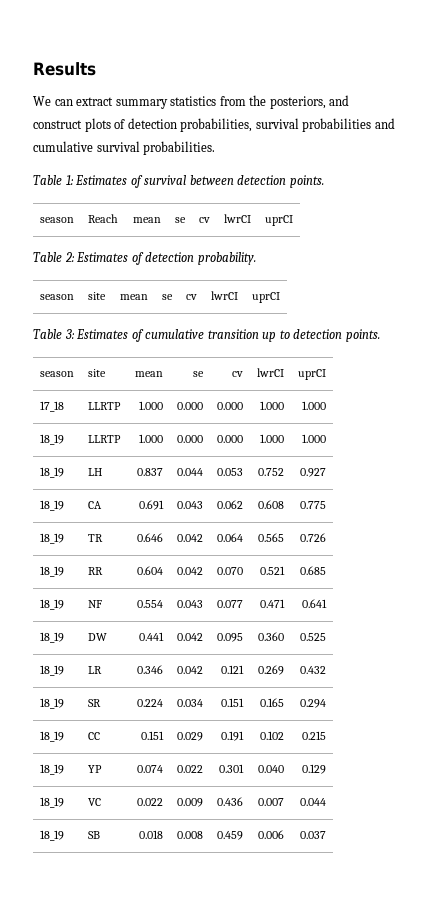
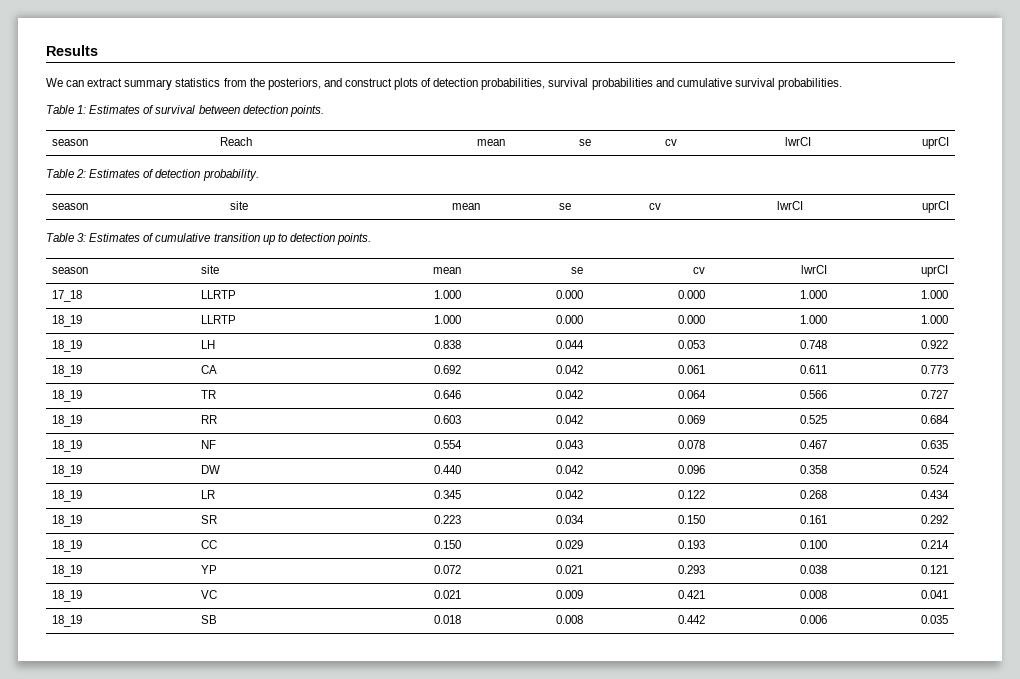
- 18_19 | LH | 0.837 | 0.044 | 0.053 | 0.752 | 0.927
+ 18_19 | LH | 0.838 | 0.044 | 0.053 | 0.748 | 0.922
- 18_19 | CA | 0.691 | 0.043 | 0.062 | 0.608 | 0.775
+ 18_19 | CA | 0.692 | 0.042 | 0.061 | 0.611 | 0.773
- 18_19 | TR | 0.646 | 0.042 | 0.064 | 0.565 | 0.726
+ 18_19 | TR | 0.646 | 0.042 | 0.064 | 0.566 | 0.727
- 18_19 | RR | 0.604 | 0.042 | 0.070 | 0.521 | 0.685
+ 18_19 | RR | 0.603 | 0.042 | 0.069 | 0.525 | 0.684
- 18_19 | NF | 0.554 | 0.043 | 0.077 | 0.471 | 0.641
+ 18_19 | NF | 0.554 | 0.043 | 0.078 | 0.467 | 0.635
- 18_19 | DW | 0.441 | 0.042 | 0.095 | 0.360 | 0.525
+ 18_19 | DW | 0.440 | 0.042 | 0.096 | 0.358 | 0.524
- 18_19 | LR | 0.346 | 0.042 | 0.121 | 0.269 | 0.432
+ 18_19 | LR | 0.345 | 0.042 | 0.122 | 0.268 | 0.434
- 18_19 | SR | 0.224 | 0.034 | 0.151 | 0.165 | 0.294
+ 18_19 | SR | 0.223 | 0.034 | 0.150 | 0.161 | 0.292
- 18_19 | CC | 0.151 | 0.029 | 0.191 | 0.102 | 0.215
+ 18_19 | CC | 0.150 | 0.029 | 0.193 | 0.100 | 0.214
- 18_19 | YP | 0.074 | 0.022 | 0.301 | 0.040 | 0.129
+ 18_19 | YP | 0.072 | 0.021 | 0.293 | 0.038 | 0.121
- 18_19 | VC | 0.022 | 0.009 | 0.436 | 0.007 | 0.044
+ 18_19 | VC | 0.021 | 0.009 | 0.421 | 0.008 | 0.041
- 18_19 | SB | 0.018 | 0.008 | 0.459 | 0.006 | 0.037
+ 18_19 | SB | 0.018 | 0.008 | 0.442 | 0.006 | 0.035

